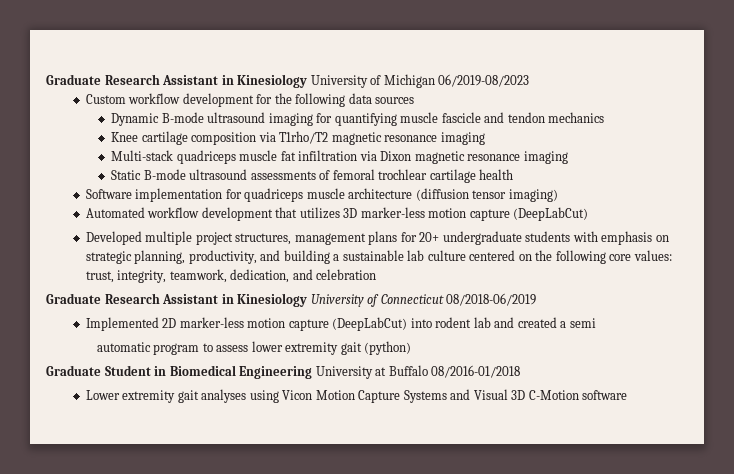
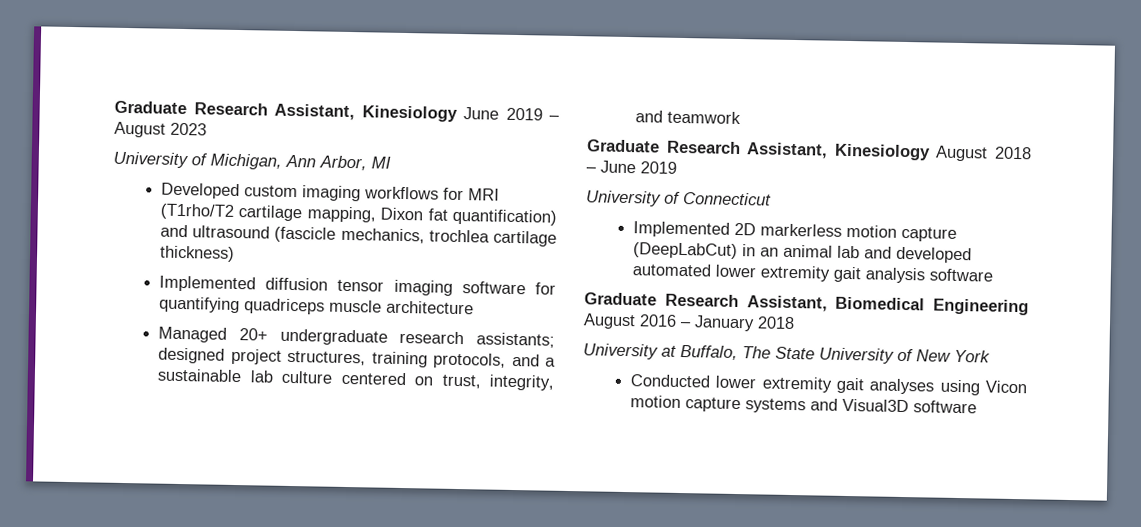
- Graduate Research Assistant in Kinesiology University of Michigan 06/2019-08/2023
- Custom workflow development for the following data sources
- Dynamic B-mode ultrasound imaging for quantifying muscle fascicle and tendon mechanics
- Knee cartilage composition via T1rho/T2 magnetic resonance imaging
- Multi-stack quadriceps muscle fat infiltration via Dixon magnetic resonance imaging
- Static B-mode ultrasound assessments of femoral trochlear cartilage health
- Software implementation for quadriceps muscle architecture (diffusion tensor imaging)
- Automated workflow development that utilizes 3D marker-less motion capture (DeepLabCut)
- Developed multiple project structures, management plans for 20+ undergraduate students with emphasis on strategic planning, productivity, and building a sustainable lab culture centered on the following core values: trust, integrity, teamwork, dedication, and celebration
- Graduate Research Assistant in Kinesiology University of Connecticut 08/2018-06/2019
+ Graduate Research Assistant, Kinesiology June 2019 – August 2023
+ University of Michigan, Ann Arbor, MI
+ Developed custom imaging workflows for MRI (T1rho/T2 cartilage mapping, Dixon fat quantification) and ultrasound (fascicle mechanics, trochlea cartilage thickness)
+ Implemented diffusion tensor imaging software for quantifying quadriceps muscle architecture
+ Managed 20+ undergraduate research assistants; designed project structures, training protocols, and a sustainable lab culture centered on trust, integrity, and teamwork
+ Graduate Research Assistant, Kinesiology August 2018 – June 2019
+ University of Connecticut
- Implemented 2D marker-less motion capture (DeepLabCut) into rodent lab and created a semi
- automatic program to assess lower extremity gait (python)
- Graduate Student in Biomedical Engineering University at Buffalo 08/2016-01/2018
- Lower extremity gait analyses using Vicon Motion Capture Systems and Visual 3D C-Motion software
+ Implemented 2D markerless motion capture (DeepLabCut) in an animal lab and developed automated lower extremity gait analysis software
+ Graduate Research Assistant, Biomedical Engineering August 2016 – January 2018
+ University at Buffalo, The State University of New York
+ Conducted lower extremity gait analyses using Vicon motion capture systems and Visual3D software

